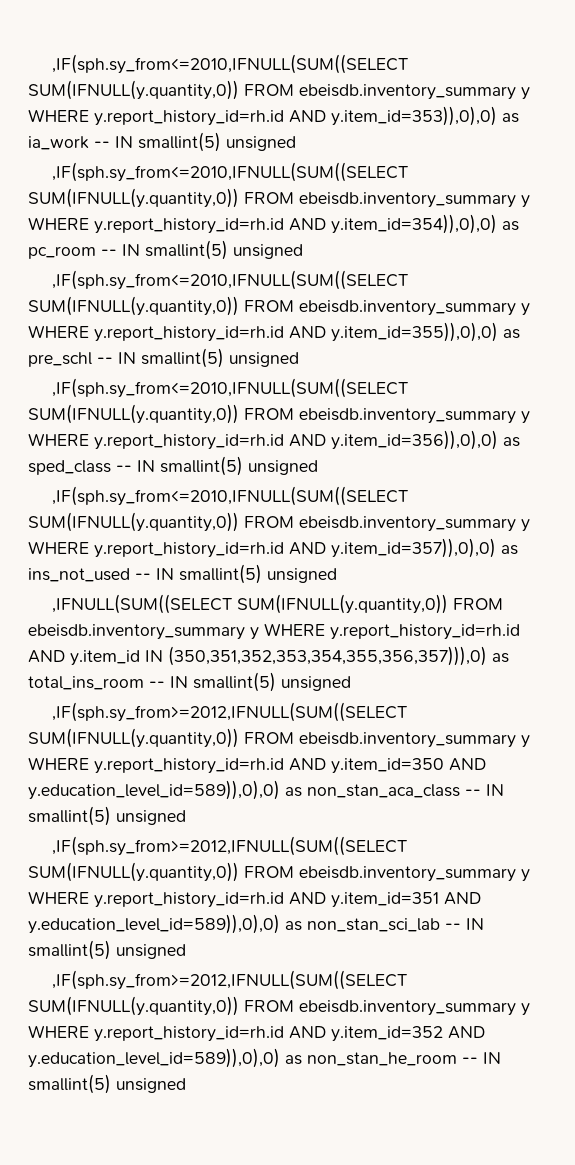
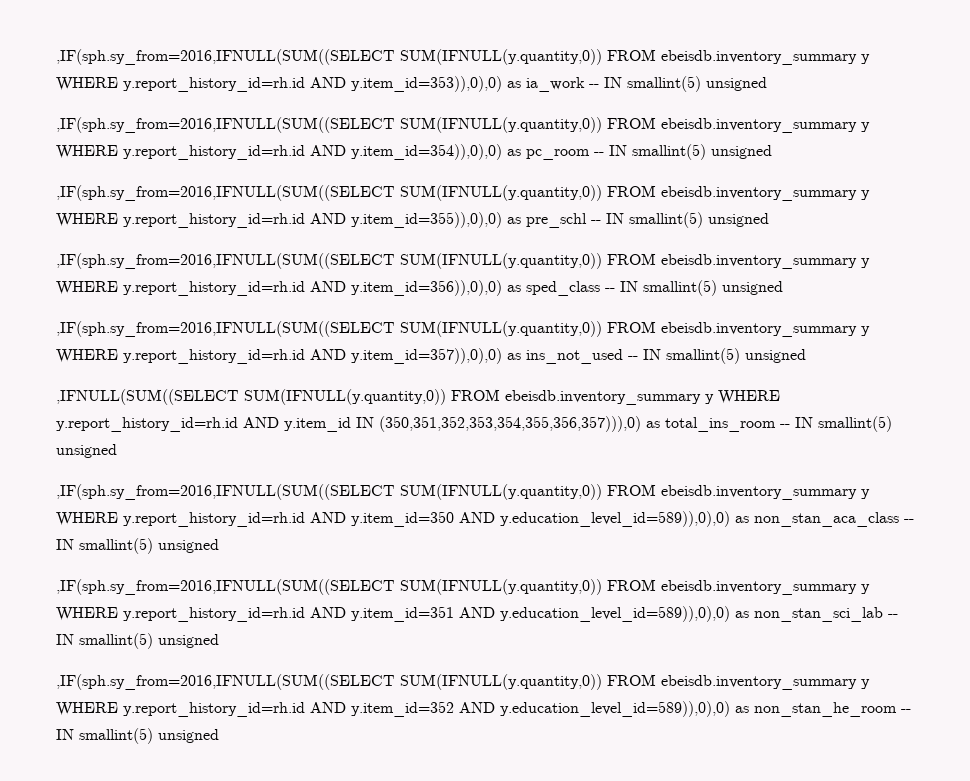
- ,IF(sph.sy_from<=2010,IFNULL(SUM((SELECT SUM(IFNULL(y.quantity,0)) FROM ebeisdb.inventory_summary y WHERE y.report_history_id=rh.id AND y.item_id=353)),0),0) as ia_work -- IN smallint(5) unsigned
+ ,IF(sph.sy_from=2016,IFNULL(SUM((SELECT SUM(IFNULL(y.quantity,0)) FROM ebeisdb.inventory_summary y WHERE y.report_history_id=rh.id AND y.item_id=353)),0),0) as ia_work -- IN smallint(5) unsigned
- ,IF(sph.sy_from<=2010,IFNULL(SUM((SELECT SUM(IFNULL(y.quantity,0)) FROM ebeisdb.inventory_summary y WHERE y.report_history_id=rh.id AND y.item_id=354)),0),0) as pc_room -- IN smallint(5) unsigned
+ ,IF(sph.sy_from=2016,IFNULL(SUM((SELECT SUM(IFNULL(y.quantity,0)) FROM ebeisdb.inventory_summary y WHERE y.report_history_id=rh.id AND y.item_id=354)),0),0) as pc_room -- IN smallint(5) unsigned
- ,IF(sph.sy_from<=2010,IFNULL(SUM((SELECT SUM(IFNULL(y.quantity,0)) FROM ebeisdb.inventory_summary y WHERE y.report_history_id=rh.id AND y.item_id=355)),0),0) as pre_schl -- IN smallint(5) unsigned
+ ,IF(sph.sy_from=2016,IFNULL(SUM((SELECT SUM(IFNULL(y.quantity,0)) FROM ebeisdb.inventory_summary y WHERE y.report_history_id=rh.id AND y.item_id=355)),0),0) as pre_schl -- IN smallint(5) unsigned
- ,IF(sph.sy_from<=2010,IFNULL(SUM((SELECT SUM(IFNULL(y.quantity,0)) FROM ebeisdb.inventory_summary y WHERE y.report_history_id=rh.id AND y.item_id=356)),0),0) as sped_class -- IN smallint(5) unsigned
+ ,IF(sph.sy_from=2016,IFNULL(SUM((SELECT SUM(IFNULL(y.quantity,0)) FROM ebeisdb.inventory_summary y WHERE y.report_history_id=rh.id AND y.item_id=356)),0),0) as sped_class -- IN smallint(5) unsigned
- ,IF(sph.sy_from<=2010,IFNULL(SUM((SELECT SUM(IFNULL(y.quantity,0)) FROM ebeisdb.inventory_summary y WHERE y.report_history_id=rh.id AND y.item_id=357)),0),0) as ins_not_used -- IN smallint(5) unsigned
+ ,IF(sph.sy_from=2016,IFNULL(SUM((SELECT SUM(IFNULL(y.quantity,0)) FROM ebeisdb.inventory_summary y WHERE y.report_history_id=rh.id AND y.item_id=357)),0),0) as ins_not_used -- IN smallint(5) unsigned
- ,IF(sph.sy_from>=2012,IFNULL(SUM((SELECT SUM(IFNULL(y.quantity,0)) FROM ebeisdb.inventory_summary y WHERE y.report_history_id=rh.id AND y.item_id=350 AND y.education_level_id=589)),0),0) as non_stan_aca_class -- IN smallint(5) unsigned
+ ,IF(sph.sy_from=2016,IFNULL(SUM((SELECT SUM(IFNULL(y.quantity,0)) FROM ebeisdb.inventory_summary y WHERE y.report_history_id=rh.id AND y.item_id=350 AND y.education_level_id=589)),0),0) as non_stan_aca_class -- IN smallint(5) unsigned
- ,IF(sph.sy_from>=2012,IFNULL(SUM((SELECT SUM(IFNULL(y.quantity,0)) FROM ebeisdb.inventory_summary y WHERE y.report_history_id=rh.id AND y.item_id=351 AND y.education_level_id=589)),0),0) as non_stan_sci_lab -- IN smallint(5) unsigned
+ ,IF(sph.sy_from=2016,IFNULL(SUM((SELECT SUM(IFNULL(y.quantity,0)) FROM ebeisdb.inventory_summary y WHERE y.report_history_id=rh.id AND y.item_id=351 AND y.education_level_id=589)),0),0) as non_stan_sci_lab -- IN smallint(5) unsigned
- ,IF(sph.sy_from>=2012,IFNULL(SUM((SELECT SUM(IFNULL(y.quantity,0)) FROM ebeisdb.inventory_summary y WHERE y.report_history_id=rh.id AND y.item_id=352 AND y.education_level_id=589)),0),0) as non_stan_he_room -- IN smallint(5) unsigned
+ ,IF(sph.sy_from=2016,IFNULL(SUM((SELECT SUM(IFNULL(y.quantity,0)) FROM ebeisdb.inventory_summary y WHERE y.report_history_id=rh.id AND y.item_id=352 AND y.education_level_id=589)),0),0) as non_stan_he_room -- IN smallint(5) unsigned

